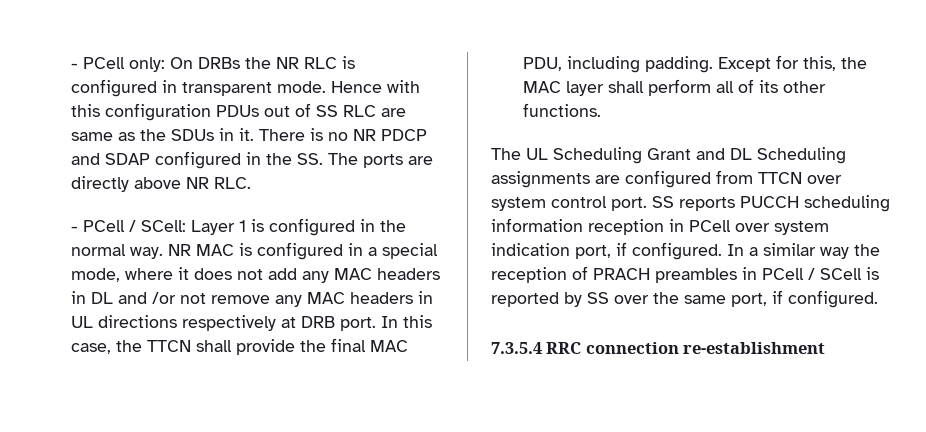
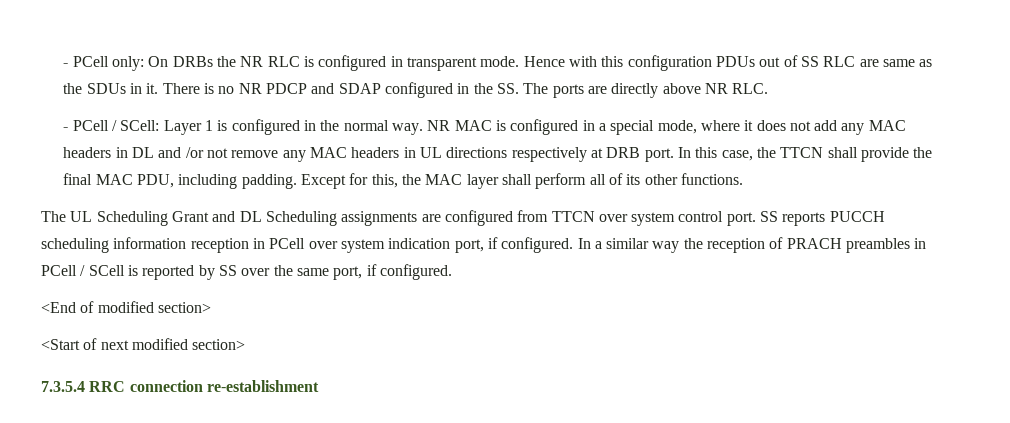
+ <End of modified section>
+ <Start of next modified section>

